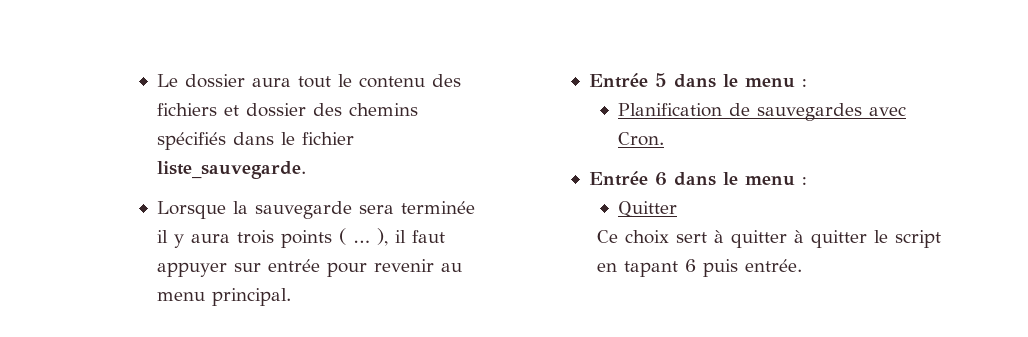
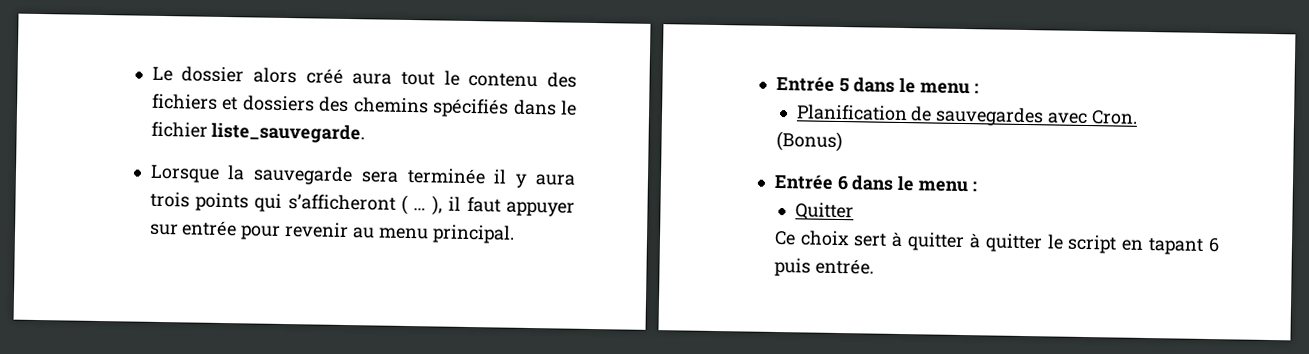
- Le dossier aura tout le contenu des fichiers et dossier des chemins spécifiés dans le fichier liste_sauvegarde.
+ Le dossier alors créé aura tout le contenu des fichiers et dossiers des chemins spécifiés dans le fichier liste_sauvegarde.
- Lorsque la sauvegarde sera terminée il y aura trois points ( … ), il faut appuyer sur entrée pour revenir au menu principal.
+ Lorsque la sauvegarde sera terminée il y aura trois points qui s’afficheront ( … ), il faut appuyer sur entrée pour revenir au menu principal.
+ (Bonus)

